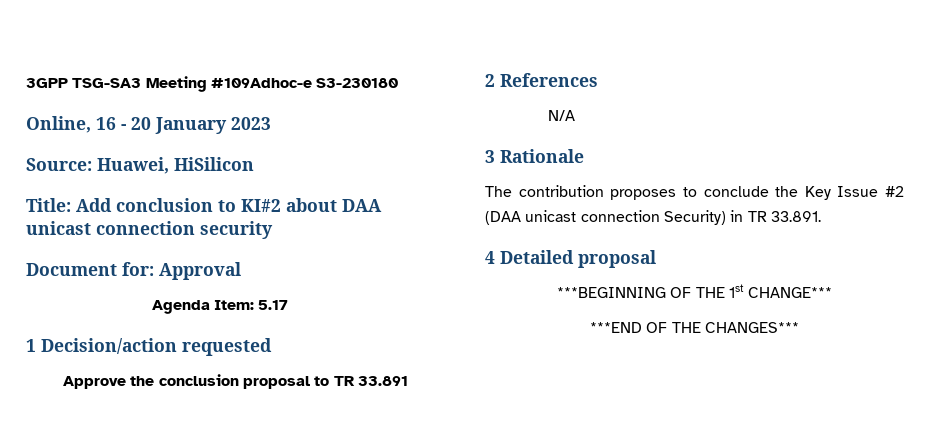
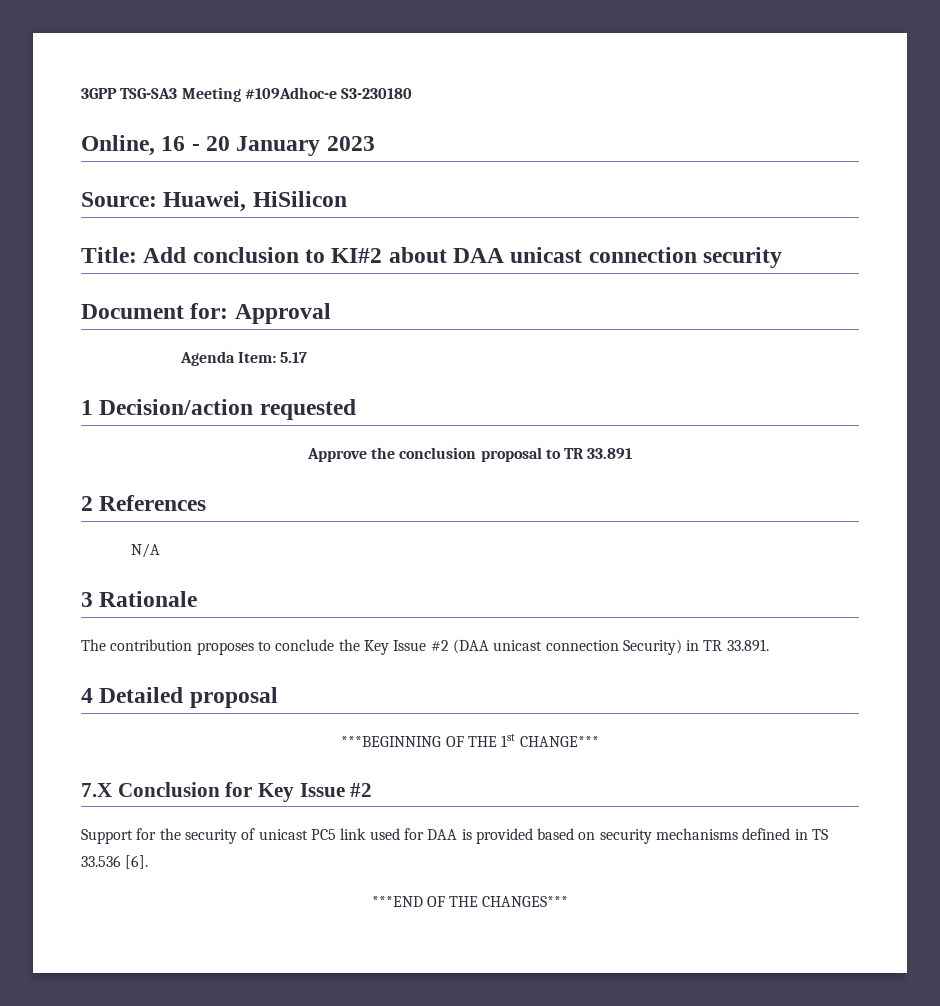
+ 7.X Conclusion for Key Issue #2
+ Support for the security of unicast PC5 link used for DAA is provided based on security mechanisms defined in TS 33.536 [6].

